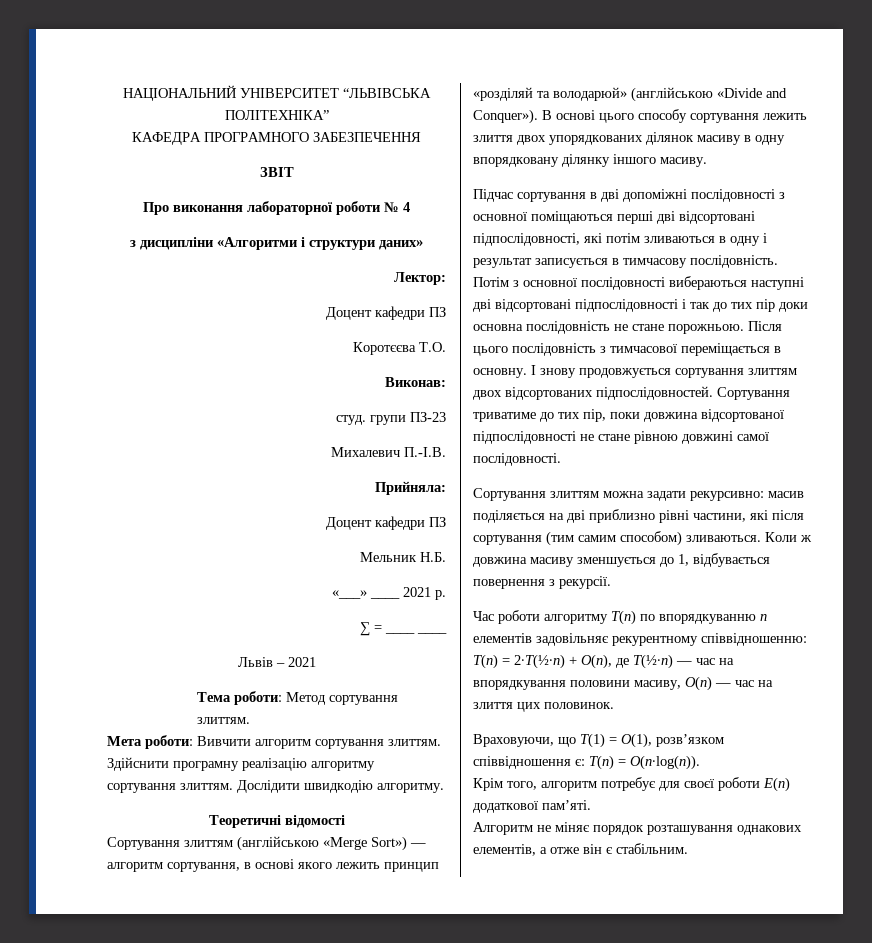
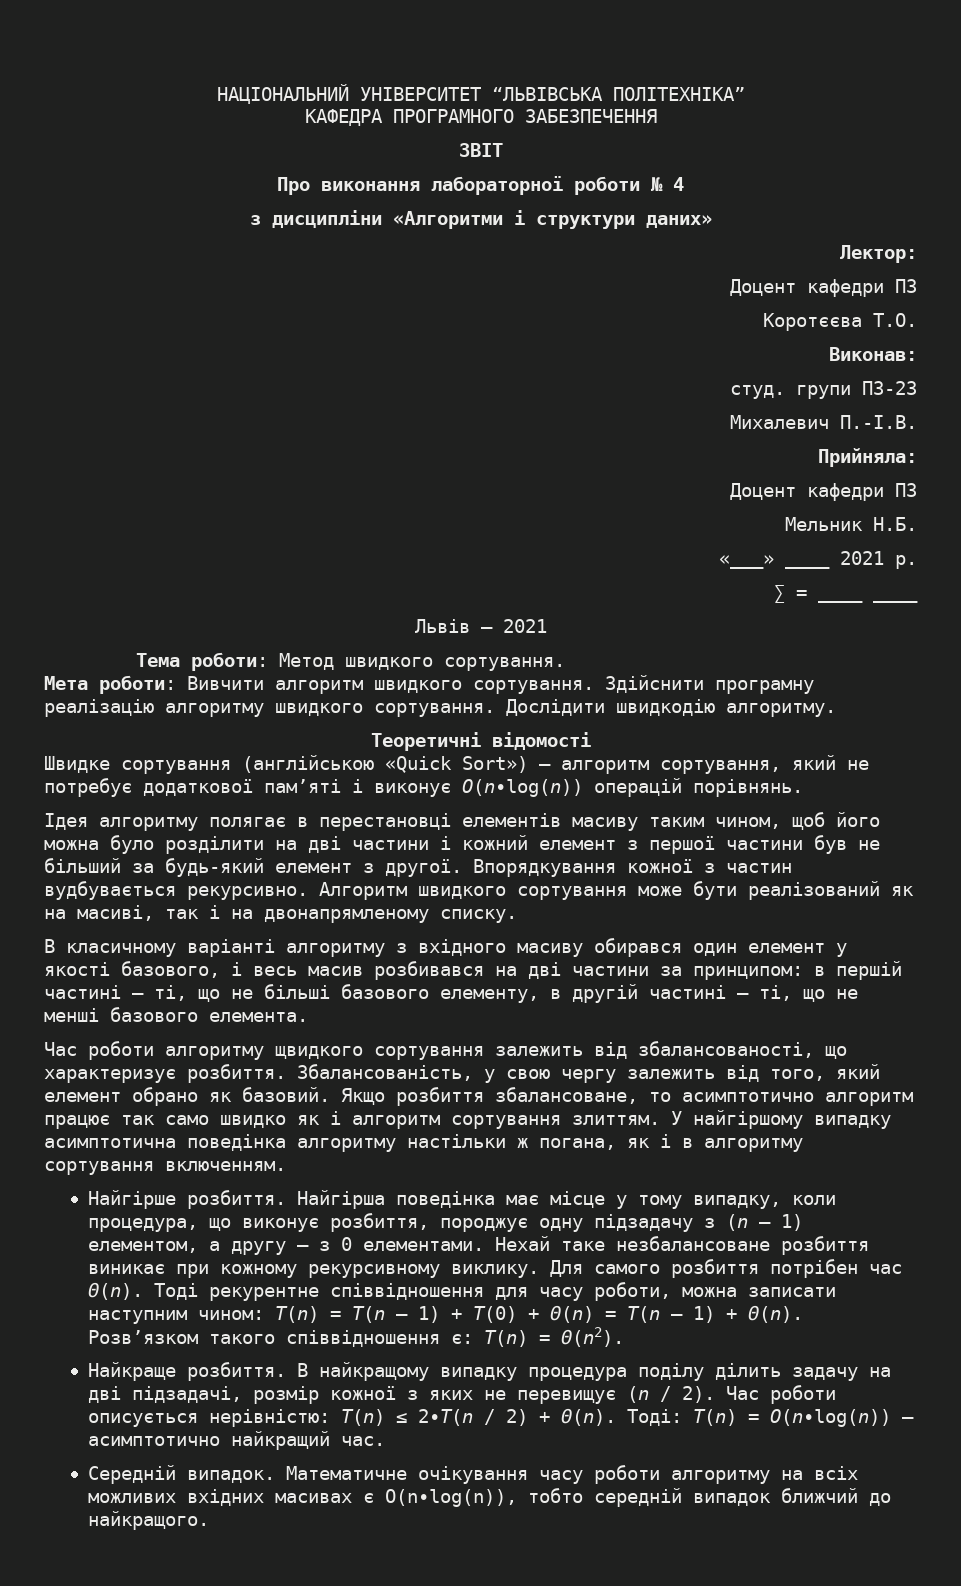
- Тема роботи: Метод сортування злиттям.
+ Тема роботи: Метод швидкого сортування.
- Мета роботи: Вивчити алгоритм сортування злиттям.
+ Мета роботи: Вивчити алгоритм швидкого сортування.
- Здійснити програмну реалізацію алгоритму сортування злиттям.
+ Здійснити програмну реалізацію алгоритму швидкого сортування.
- Сортування злиттям (англійською «Merge Sort») — алгоритм сортування, в основі якого лежить принцип «розділяй та володарюй» (англійською «Divide and Conquer»). В основі цього способу сортування лежить злиття двох упорядкованих ділянок масиву в одну впорядковану ділянку іншого масиву.
- Підчас сортування в дві допоміжні послідовності з основної поміщаються перші дві відсортовані підпослідовності, які потім зливаються в одну і результат записується в тимчасову послідовність. Потім з основної послідовності вибераються наступні дві відсортовані підпослідовності і так до тих пір доки основна послідовність не стане порожньою. Після цього послідовність з тимчасової переміщається в основну. І знову продовжується сортування злиттям двох відсортованих підпослідовностей. Сортування триватиме до тих пір, поки довжина відсортованої підпослідовності не стане рівною довжині самої послідовності.
- Сортування злиттям можна задати рекурсивно: масив поділяється на дві приблизно рівні частини, які після сортування (тим самим способом) зливаються. Коли ж довжина масиву зменшується до 1, відбувається повернення з рекурсії.
- Час роботи алгоритму T(n) по впорядкуванню n елементів задовільняє рекурентному співвідношенню: T(n) = 2∙T(½∙n) + O(n), де T(½∙n) — час на впорядкування половини масиву, O(n) — час на злиття цих половинок.
- Враховуючи, що T(1) = O(1), розв’язком співвідношення є: T(n) = O(n∙log(n)).
- Крім того, алгоритм потребує для своєї роботи E(n) додаткової пам’яті.
- Алгоритм не міняє порядок розташування однакових елементів, а отже він є стабільним.
+ Швидке сортування (англійською «Quick Sort») — алгоритм сортування, який не потребує додаткової пам’яті і виконує O(n∙log(n)) операцій порівнянь.
+ Ідея алгоритму полягає в перестановці елементів масиву таким чином, щоб його можна було розділити на дві частини і кожний елемент з першої частини був не більший за будь-який елемент з другої. Впорядкування кожної з частин вудбувається рекурсивно. Алгоритм швидкого сортування може бути реалізований як на масиві, так і на двонапрямленому списку.
+ В класичному варіанті алгоритму з вхідного масиву обирався один елемент у якості базового, і весь масив розбивався на дві частини за принципом: в першій частині — ті, що не більші базового елементу, в другій частині — ті, що не менші базового елемента.
+ Час роботи алгоритму щвидкого сортування залежить від збалансованості, що характеризує розбиття. Збалансованість, у свою чергу залежить від того, який елемент обрано як базовий. Якщо розбиття збалансоване, то асимптотично алгоритм працює так само швидко як і алгоритм сортування злиттям. У найгіршому випадку асимптотична поведінка алгоритму настільки ж погана, як і в алгоритму сортування включенням.
+ Найгірше розбиття. Найгірша поведінка має місце у тому випадку, коли процедура, що виконує розбиття, породжує одну підзадачу з (n – 1) елементом, а другу — з 0 елементами. Нехай таке незбалансоване розбиття виникає при кожному рекурсивному виклику. Для самого розбиття потрібен час Θ(n). Тоді рекурентне співвідношення для часу роботи, можна записати наступним чином: T(n) = T(n – 1) + T(0) + Θ(n) = T(n – 1) + Θ(n). Розв’язком такого співвідношення є: T(n) = Θ(n2).
+ Найкраще розбиття. В найкращому випадку процедура поділу ділить задачу на дві підзадачі, розмір кожної з яких не перевищує (n / 2). Час роботи описується нерівністю: T(n) ≤ 2∙T(n / 2) + Θ(n). Тоді: T(n) = O(n∙log(n)) — асимптотично найкращий час.
+ Середній випадок. Математичне очікування часу роботи алгоритму на всіх можливих вхідних масивах є O(n∙log(n)), тобто середній випадок ближчий до найкращого.

